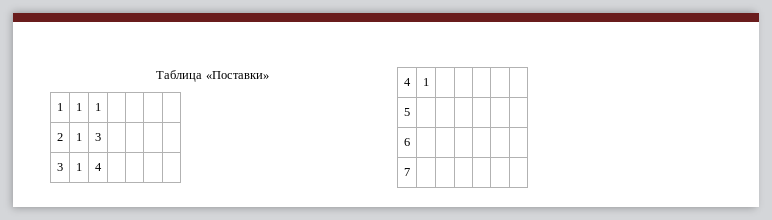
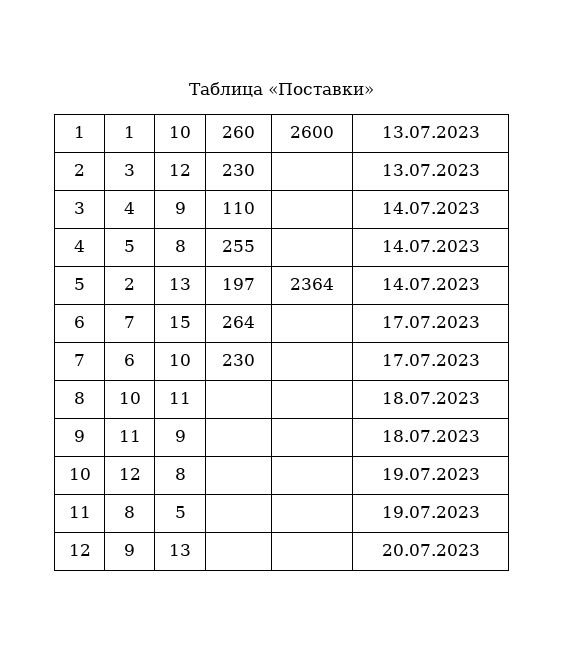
- 1 | 1 | 1 | | | |
- 2 | 1 | 3 | | | |
- 3 | 1 | 4 | | | |
- 4 | 1 | | | | |
- 5 | | | | | |
- 6 | | | | | |
- 7 | | | | | |
+ 1 | 1 | 10 | 260 | 2600 | 13.07.2023
+ 2 | 3 | 12 | 230 | | 13.07.2023
+ 3 | 4 | 9 | 110 | | 14.07.2023
+ 4 | 5 | 8 | 255 | | 14.07.2023
+ 5 | 2 | 13 | 197 | 2364 | 14.07.2023
+ 6 | 7 | 15 | 264 | | 17.07.2023
+ 7 | 6 | 10 | 230 | | 17.07.2023
+ 8 | 10 | 11 | | | 18.07.2023
+ 9 | 11 | 9 | | | 18.07.2023
+ 10 | 12 | 8 | | | 19.07.2023
+ 11 | 8 | 5 | | | 19.07.2023
+ 12 | 9 | 13 | | | 20.07.2023

